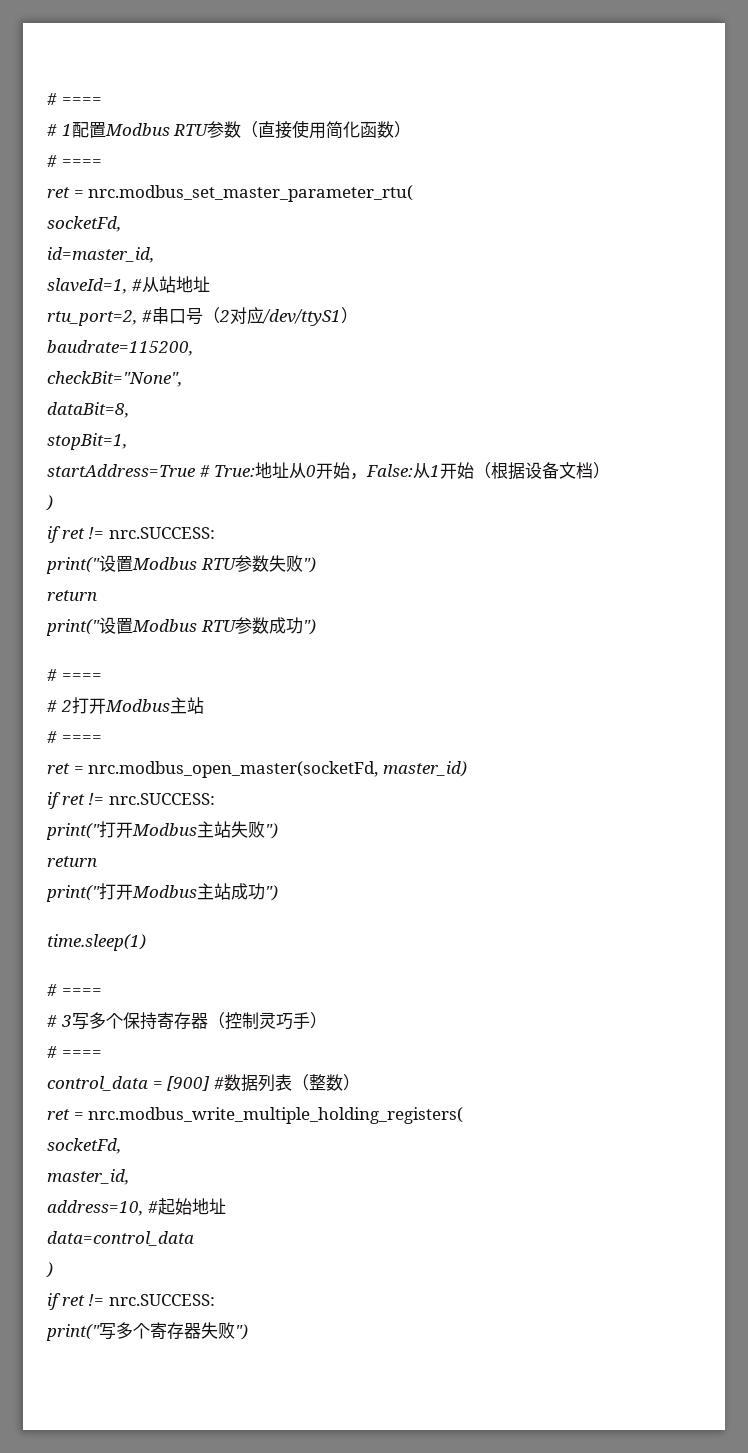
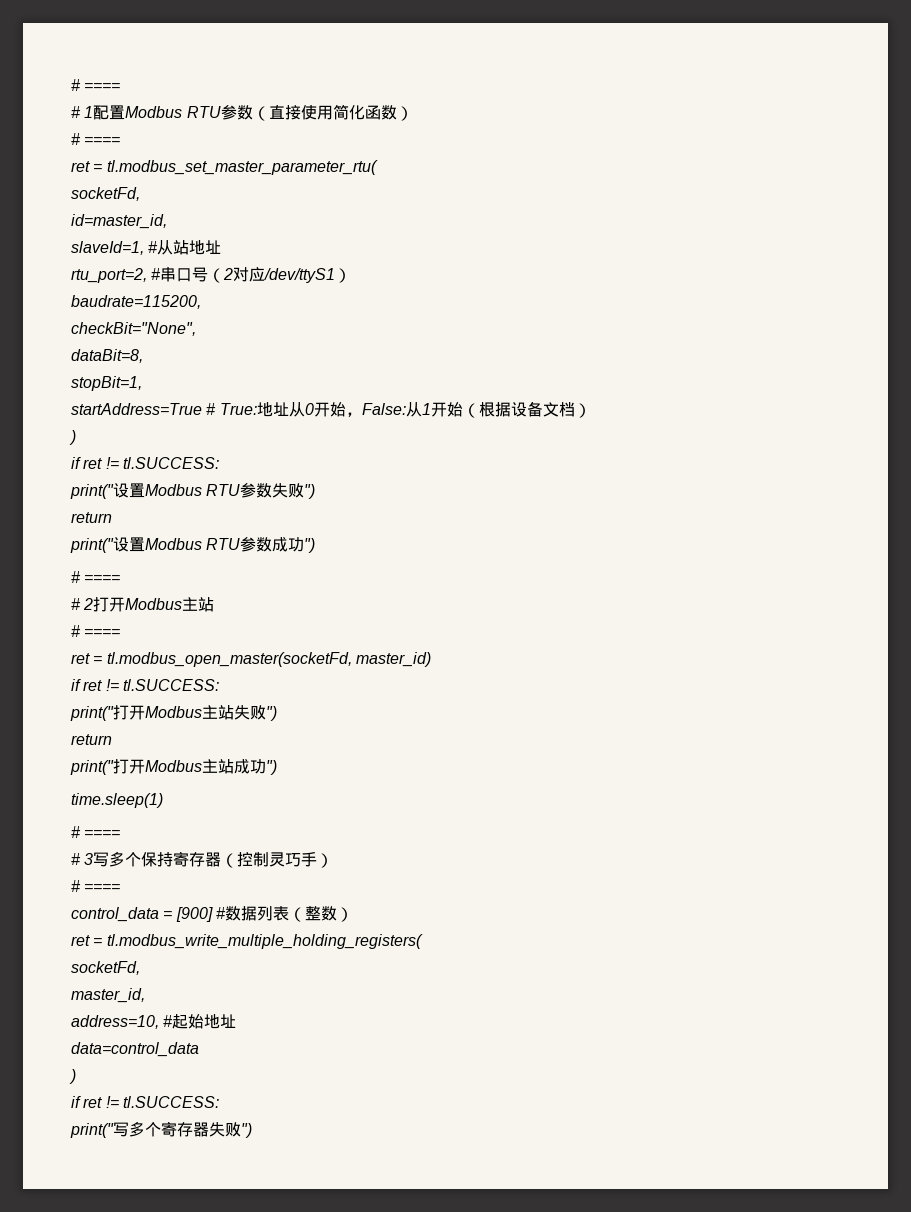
- ret = nrc.modbus_set_master_parameter_rtu(
+ ret = tl.modbus_set_master_parameter_rtu(
  startAddress=True # True:地址从0开始，False:从1开始（根据设备文档）
  )
- if ret != nrc.SUCCESS:
+ if ret != tl.SUCCESS:
- ret = nrc.modbus_open_master(socketFd, master_id)
- if ret != nrc.SUCCESS:
+ ret = tl.modbus_open_master(socketFd, master_id)
+ if ret != tl.SUCCESS:
- ret = nrc.modbus_write_multiple_holding_registers(
+ ret = tl.modbus_write_multiple_holding_registers(
  data=control_data
  )
- if ret != nrc.SUCCESS:
+ if ret != tl.SUCCESS:

